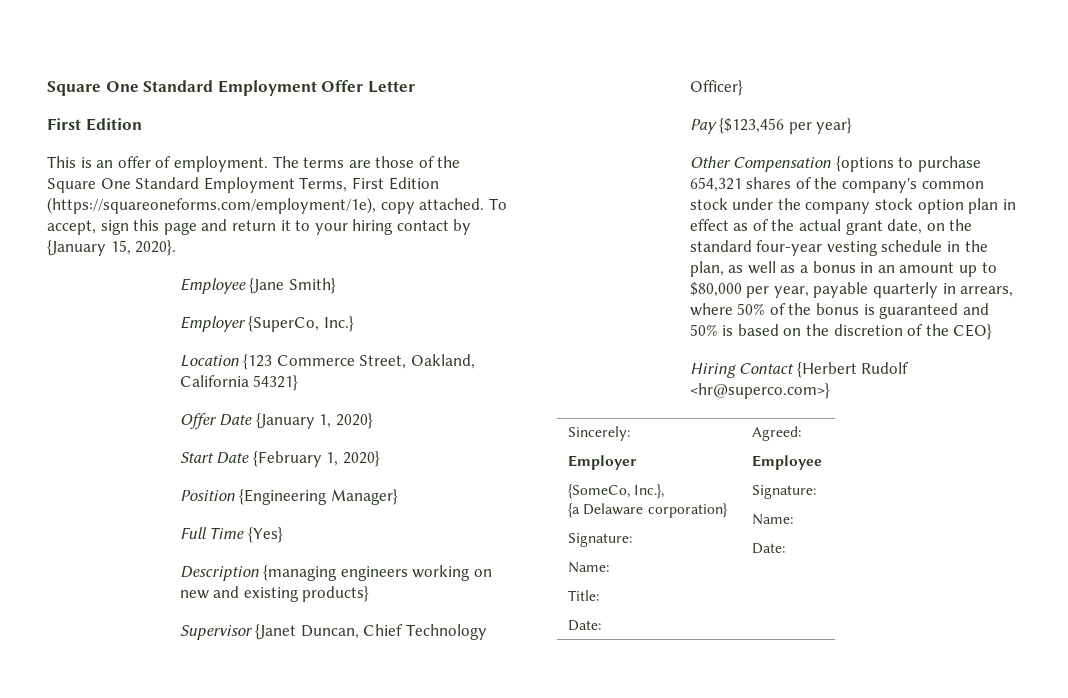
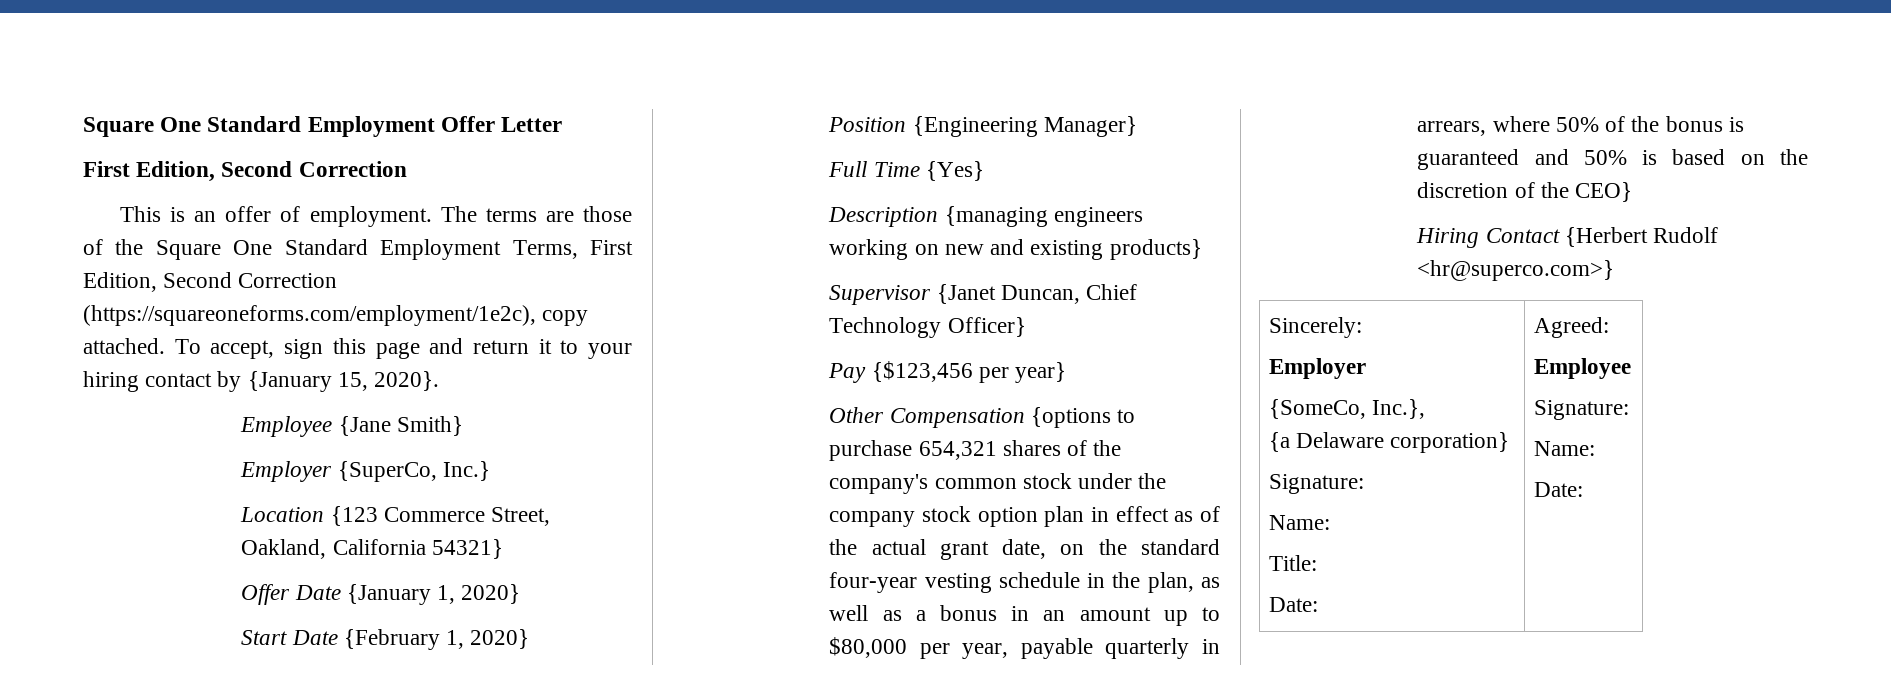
  Square One Standard Employment Offer Letter
- First Edition
+ First Edition, Second Correction
- The terms are those of the Square One Standard Employment Terms, First Edition (https://squareoneforms.com/employment/1e), copy attached.
+ The terms are those of the Square One Standard Employment Terms, First Edition, Second Correction (https://squareoneforms.com/employment/1e2c), copy attached.

